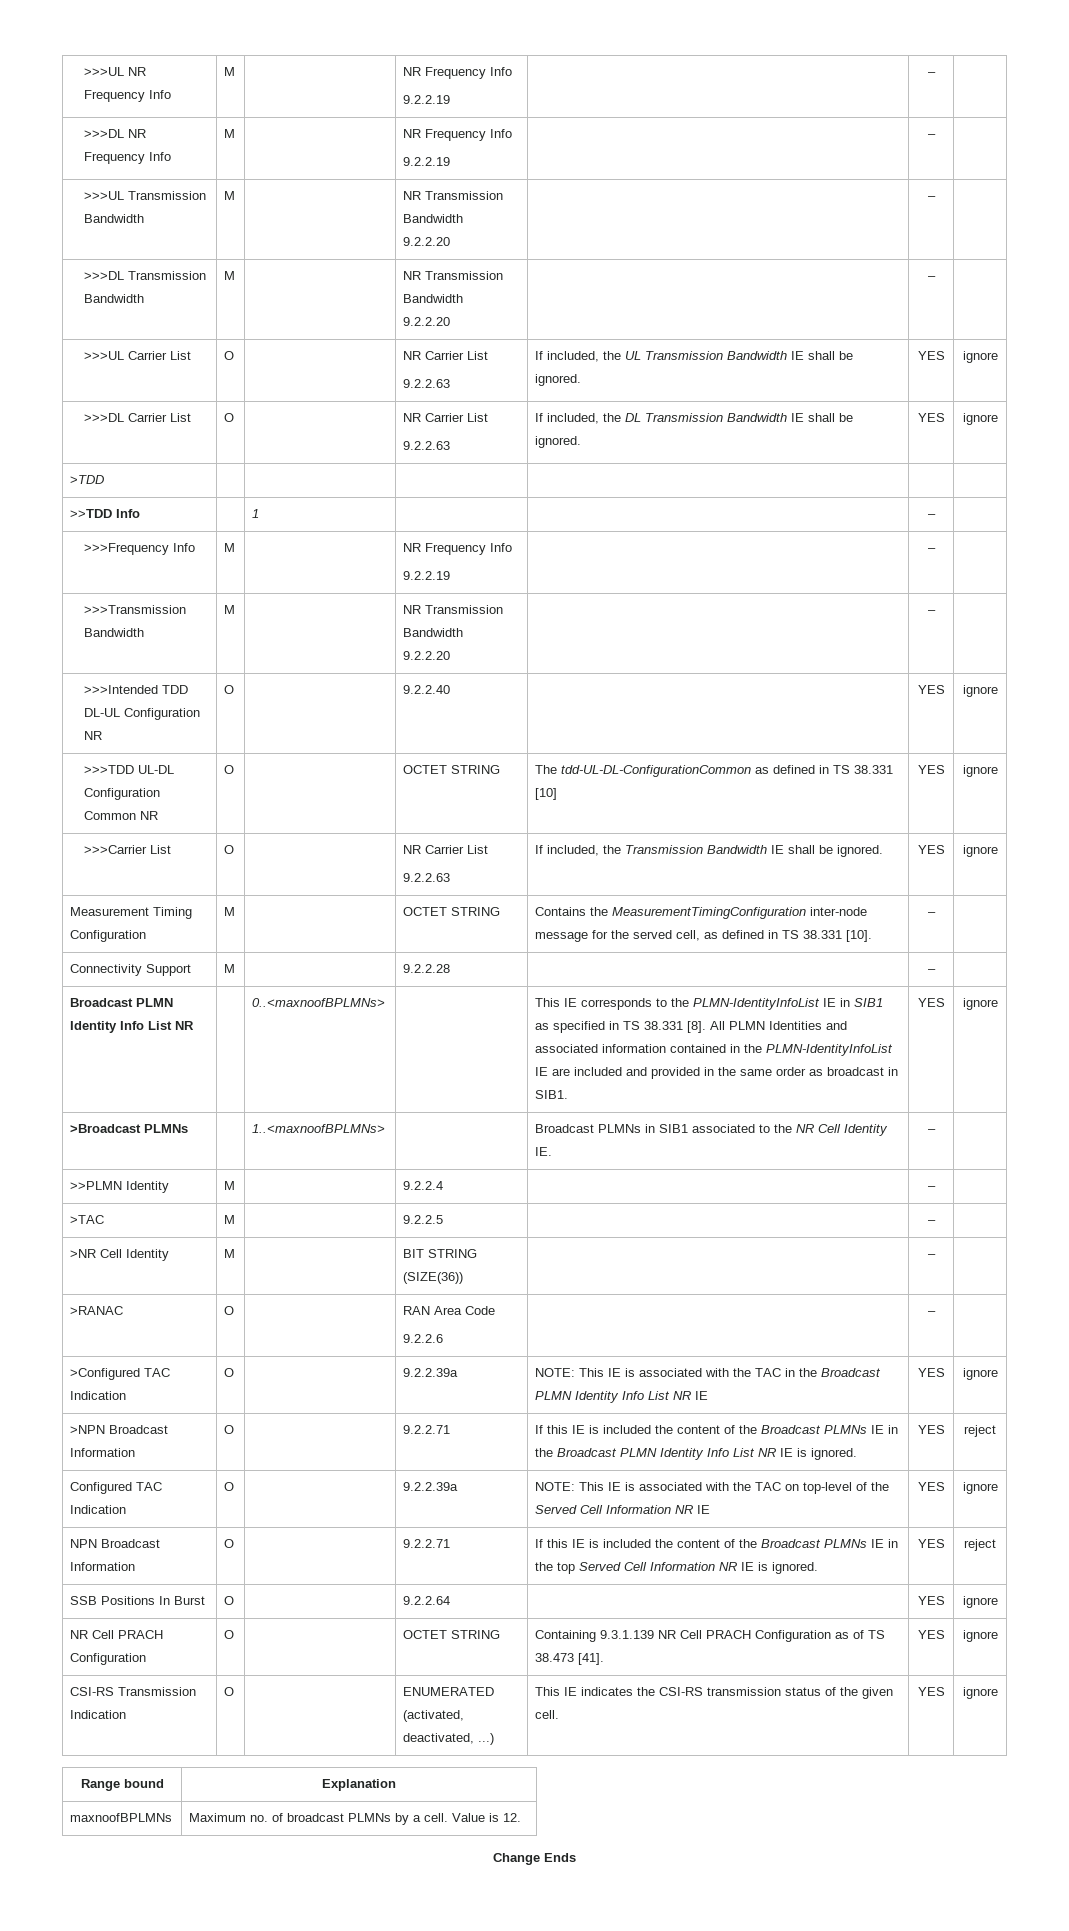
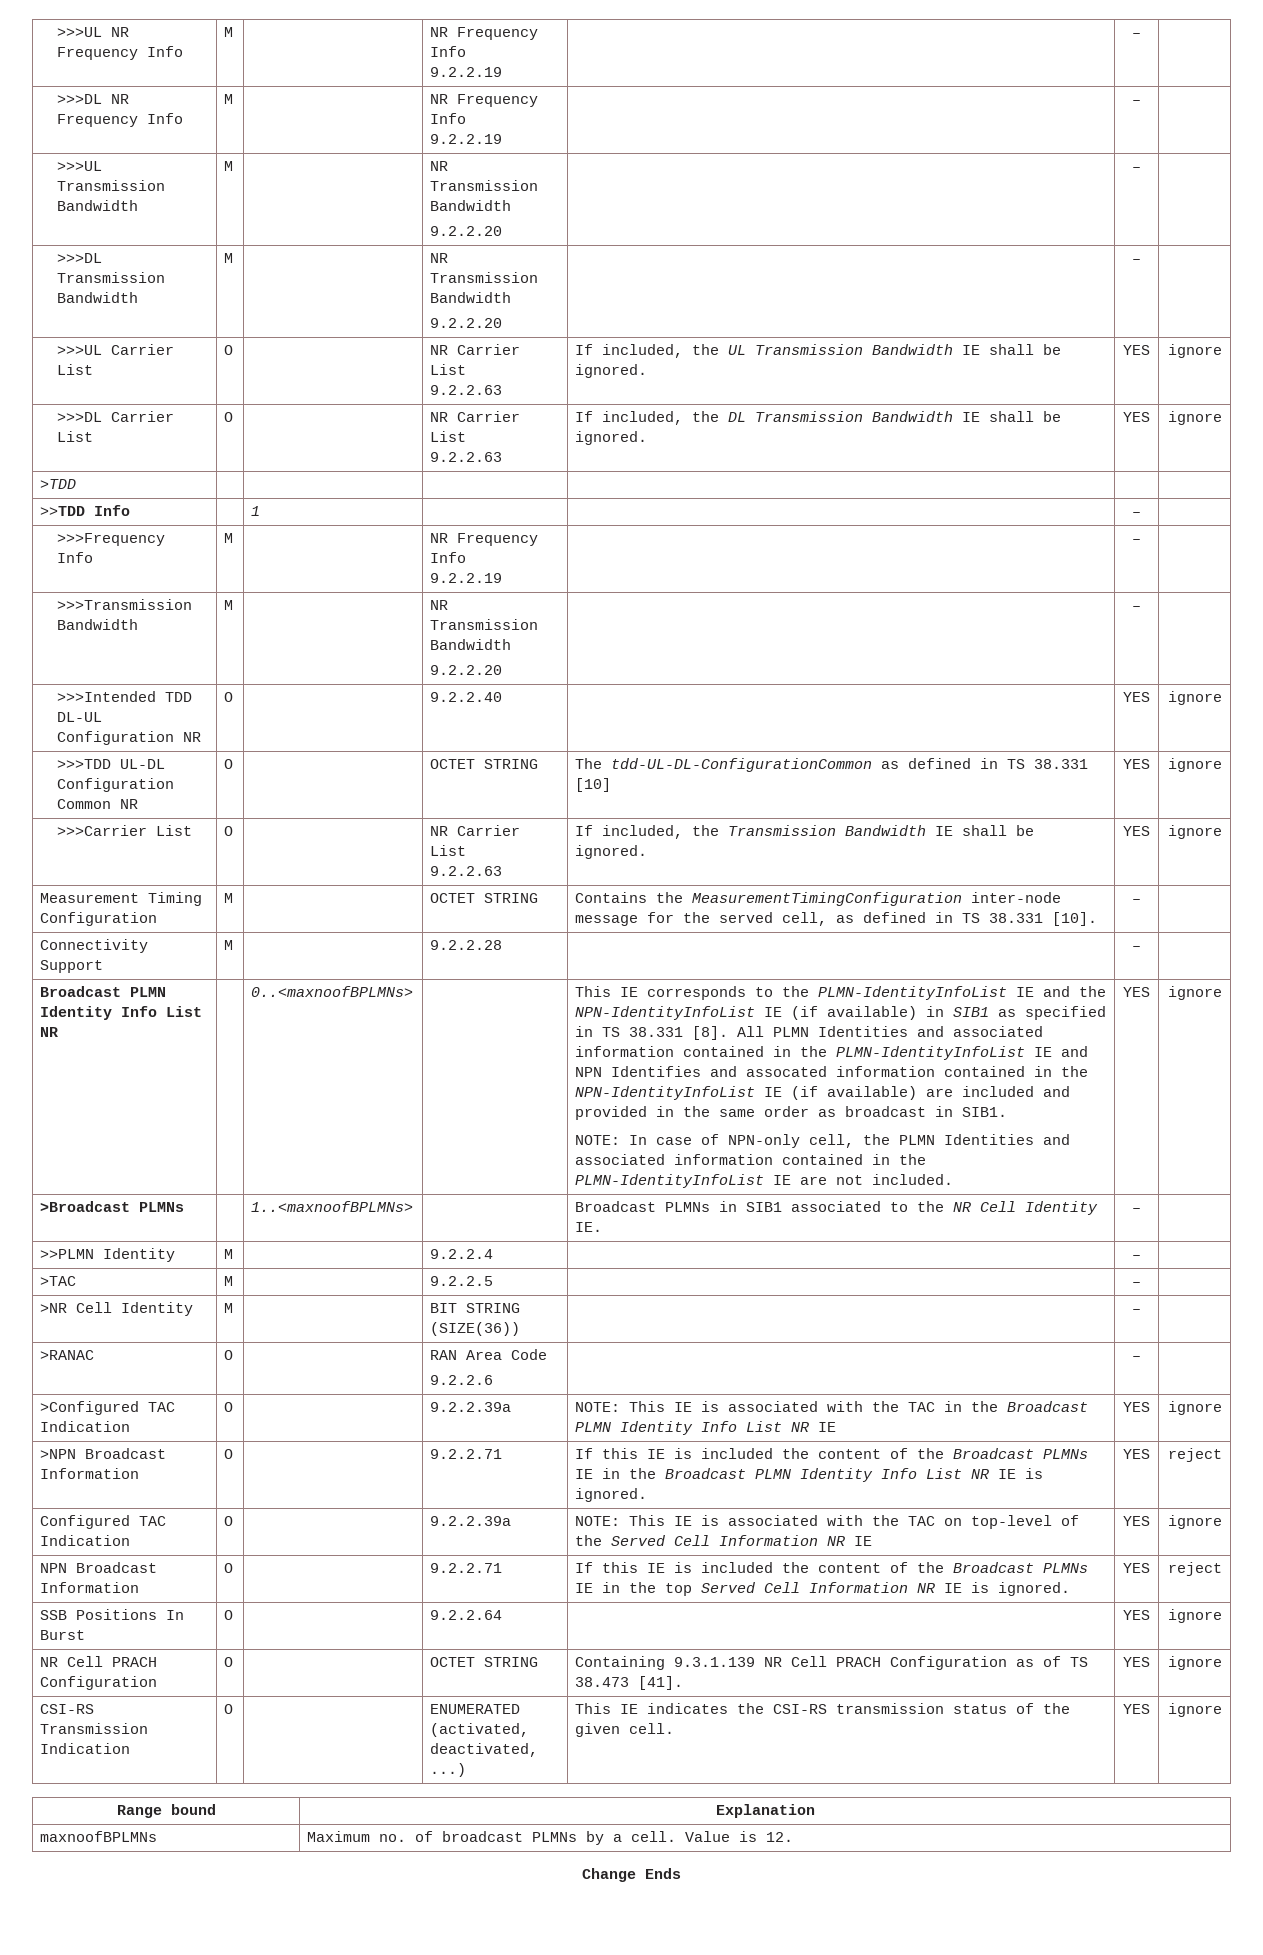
- This IE corresponds to the PLMN-IdentityInfoList IE in SIB1 as specified in TS 38.331 [8].
+ This IE corresponds to the PLMN-IdentityInfoList IE and the NPN-IdentityInfoList IE (if available) in SIB1 as specified in TS 38.331 [8].
- All PLMN Identities and associated information contained in the PLMN-IdentityInfoList IE are included and provided in the same order as broadcast in SIB1.
+ All PLMN Identities and associated information contained in the PLMN-IdentityInfoList IE and NPN Identifies and assocated information contained in the NPN-IdentityInfoList IE (if available) are included and provided in the same order as broadcast in SIB1.
+ NOTE: In case of NPN-only cell, the PLMN Identities and associated information contained in the PLMN-IdentityInfoList IE are not included.

